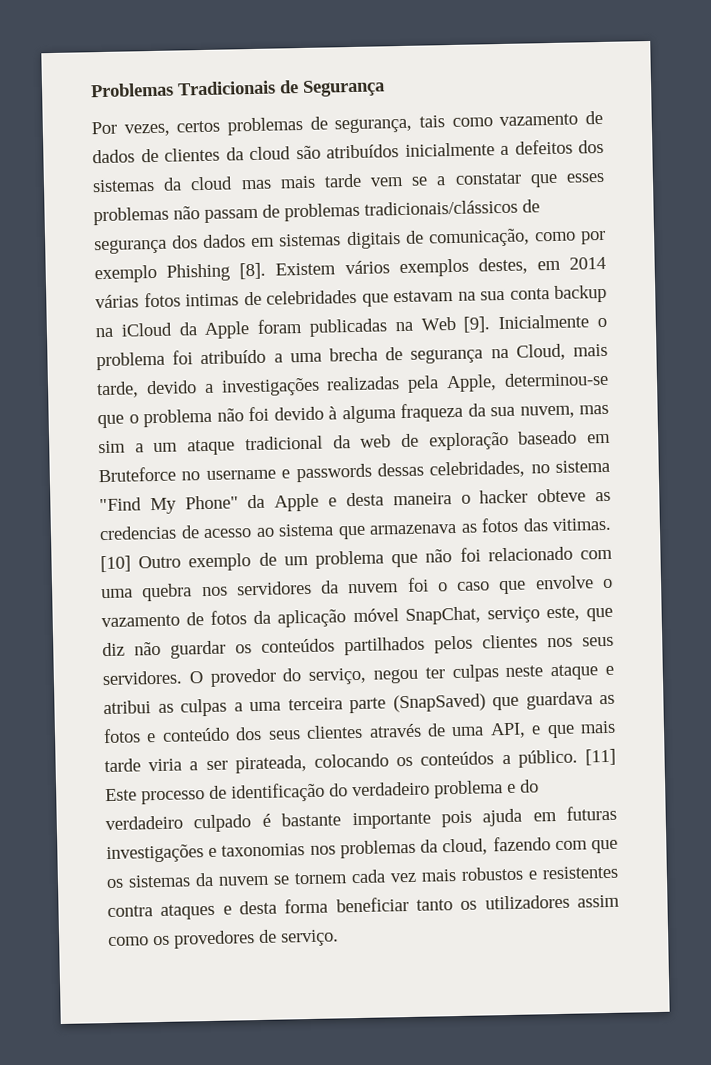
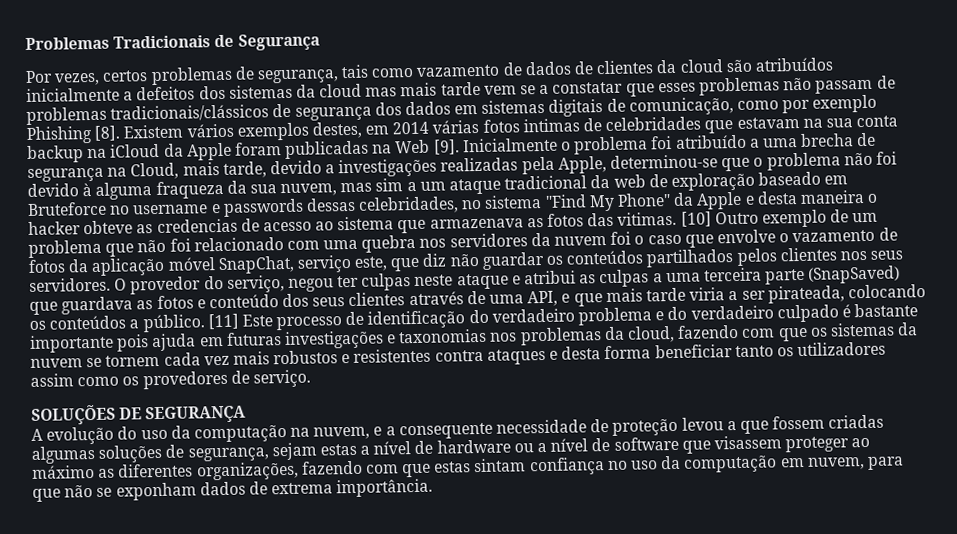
+ SOLUÇÕES DE SEGURANÇA
+ A evolução do uso da computação na nuvem, e a consequente necessidade de proteção levou a que fossem criadas algumas soluções de segurança, sejam estas a nível de hardware ou a nível de software que visassem proteger ao máximo as diferentes organizações, fazendo com que estas sintam confiança no uso da computação em nuvem, para que não se exponham dados de extrema importância.

